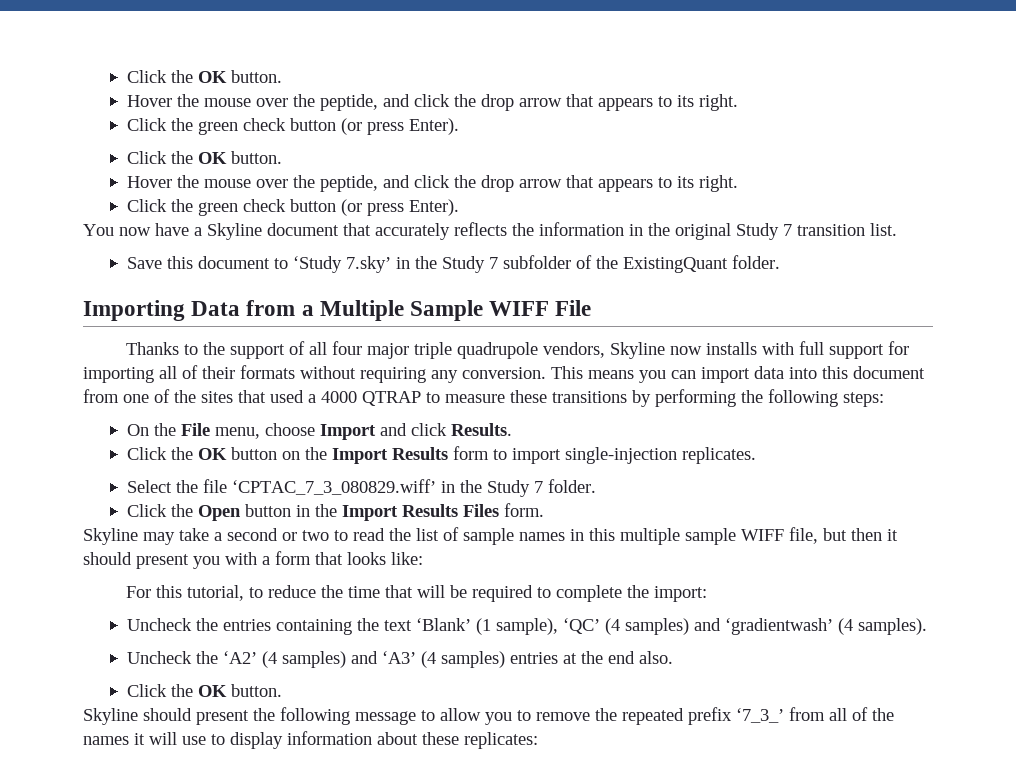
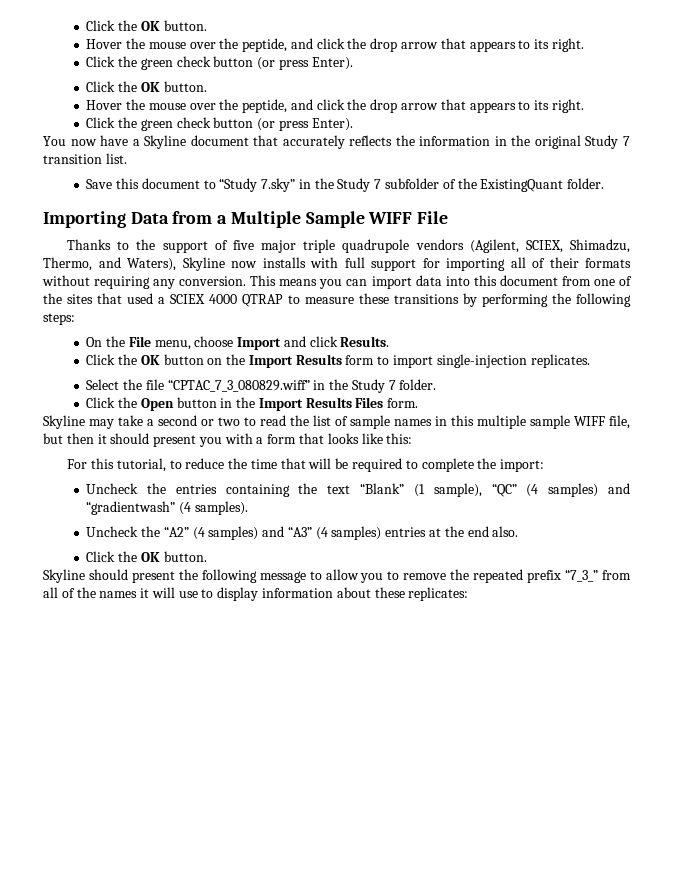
- Save this document to ‘Study 7.sky’ in the Study 7 subfolder of the ExistingQuant folder.
+ Save this document to “Study 7.sky” in the Study 7 subfolder of the ExistingQuant folder.
- Thanks to the support of all four major triple quadrupole vendors, Skyline now installs with full support for importing all of their formats without requiring any conversion.
+ Thanks to the support of five major triple quadrupole vendors (Agilent, SCIEX, Shimadzu, Thermo, and Waters), Skyline now installs with full support for importing all of their formats without requiring any conversion.
- This means you can import data into this document from one of the sites that used a 4000 QTRAP to measure these transitions by performing the following steps:
+ This means you can import data into this document from one of the sites that used a SCIEX 4000 QTRAP to measure these transitions by performing the following steps:
- Select the file ‘CPTAC_7_3_080829.wiff’ in the Study 7 folder.
+ Select the file “CPTAC_7_3_080829.wiff” in the Study 7 folder.
- Skyline may take a second or two to read the list of sample names in this multiple sample WIFF file, but then it should present you with a form that looks like:
+ Skyline may take a second or two to read the list of sample names in this multiple sample WIFF file, but then it should present you with a form that looks like this:
- Uncheck the entries containing the text ‘Blank’ (1 sample), ‘QC’ (4 samples) and ‘gradientwash’ (4 samples).
+ Uncheck the entries containing the text “Blank” (1 sample), “QC” (4 samples) and “gradientwash” (4 samples).
- Uncheck the ‘A2’ (4 samples) and ‘A3’ (4 samples) entries at the end also.
+ Uncheck the “A2” (4 samples) and “A3” (4 samples) entries at the end also.
- Skyline should present the following message to allow you to remove the repeated prefix ‘7_3_’ from all of the names it will use to display information about these replicates:
+ Skyline should present the following message to allow you to remove the repeated prefix “7_3_” from all of the names it will use to display information about these replicates:

